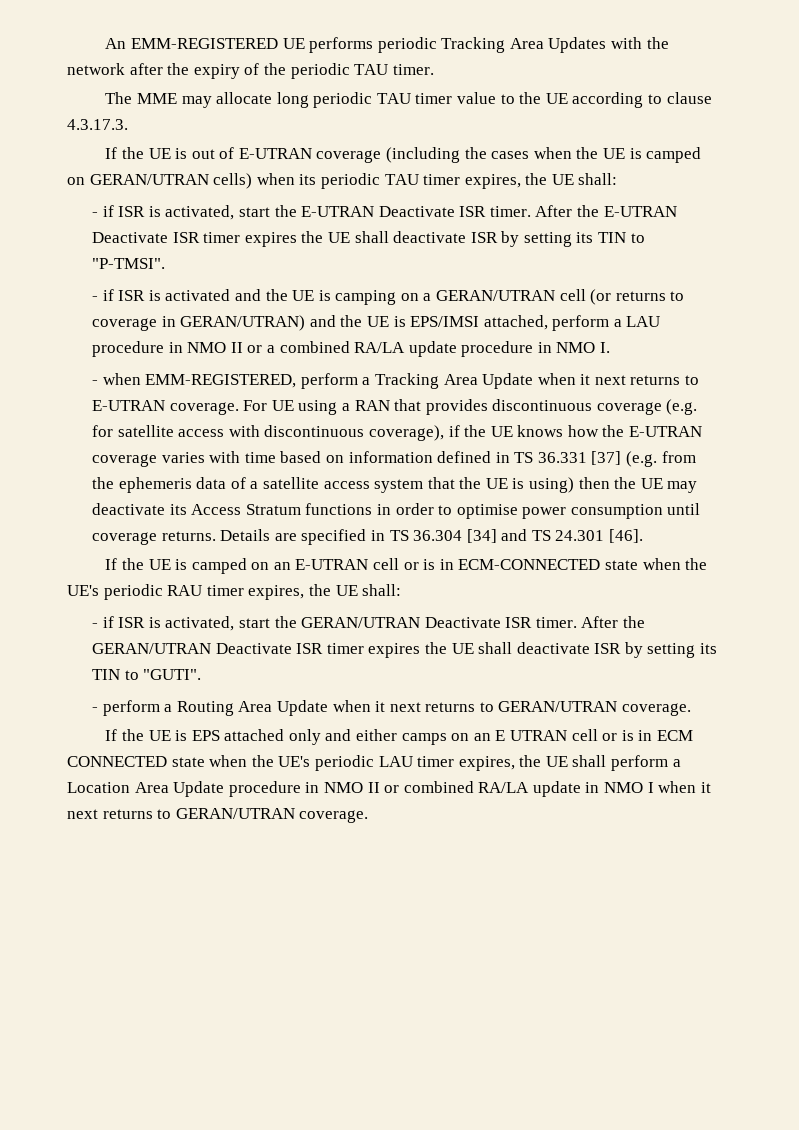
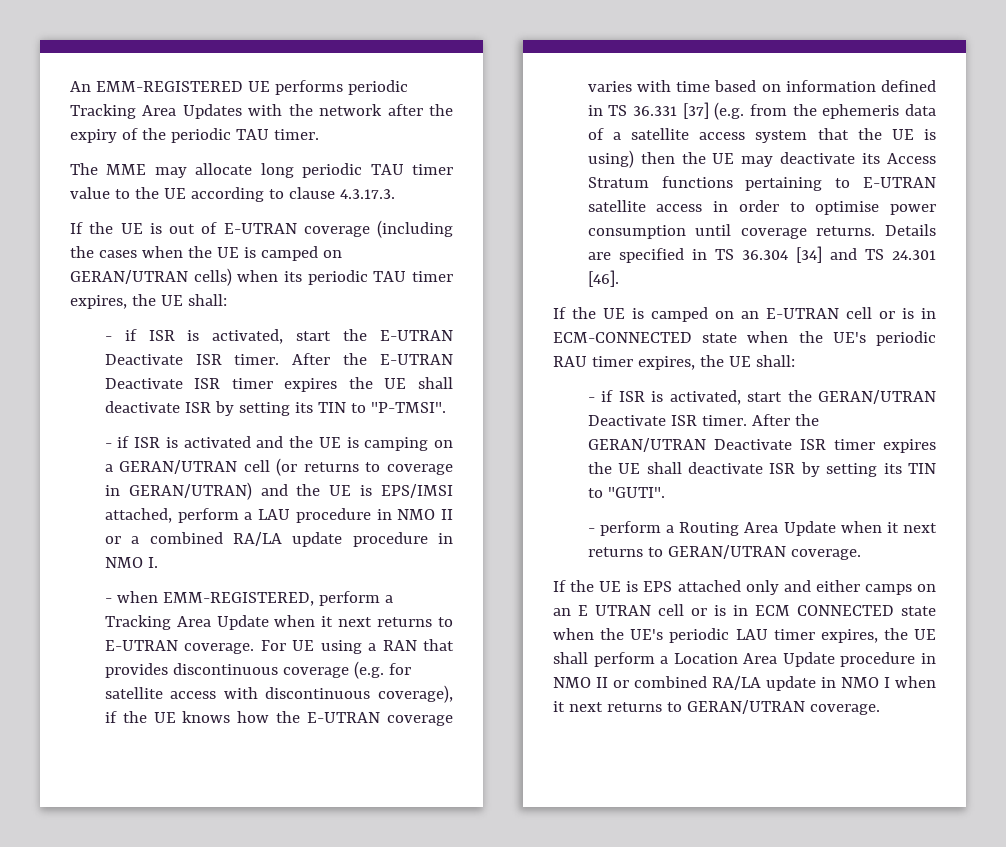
- For UE using a RAN that provides discontinuous coverage (e.g. for satellite access with discontinuous coverage), if the UE knows how the E-UTRAN coverage varies with time based on information defined in TS 36.331 [37] (e.g. from the ephemeris data of a satellite access system that the UE is using) then the UE may deactivate its Access Stratum functions in order to optimise power consumption until coverage returns.
+ For UE using a RAN that provides discontinuous coverage (e.g. for satellite access with discontinuous coverage), if the UE knows how the E-UTRAN coverage varies with time based on information defined in TS 36.331 [37] (e.g. from the ephemeris data of a satellite access system that the UE is using) then the UE may deactivate its Access Stratum functions pertaining to E-UTRAN satellite access in order to optimise power consumption until coverage returns.

